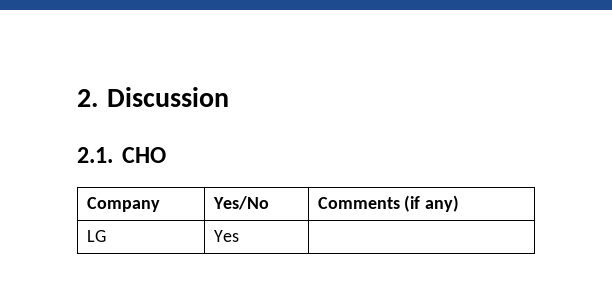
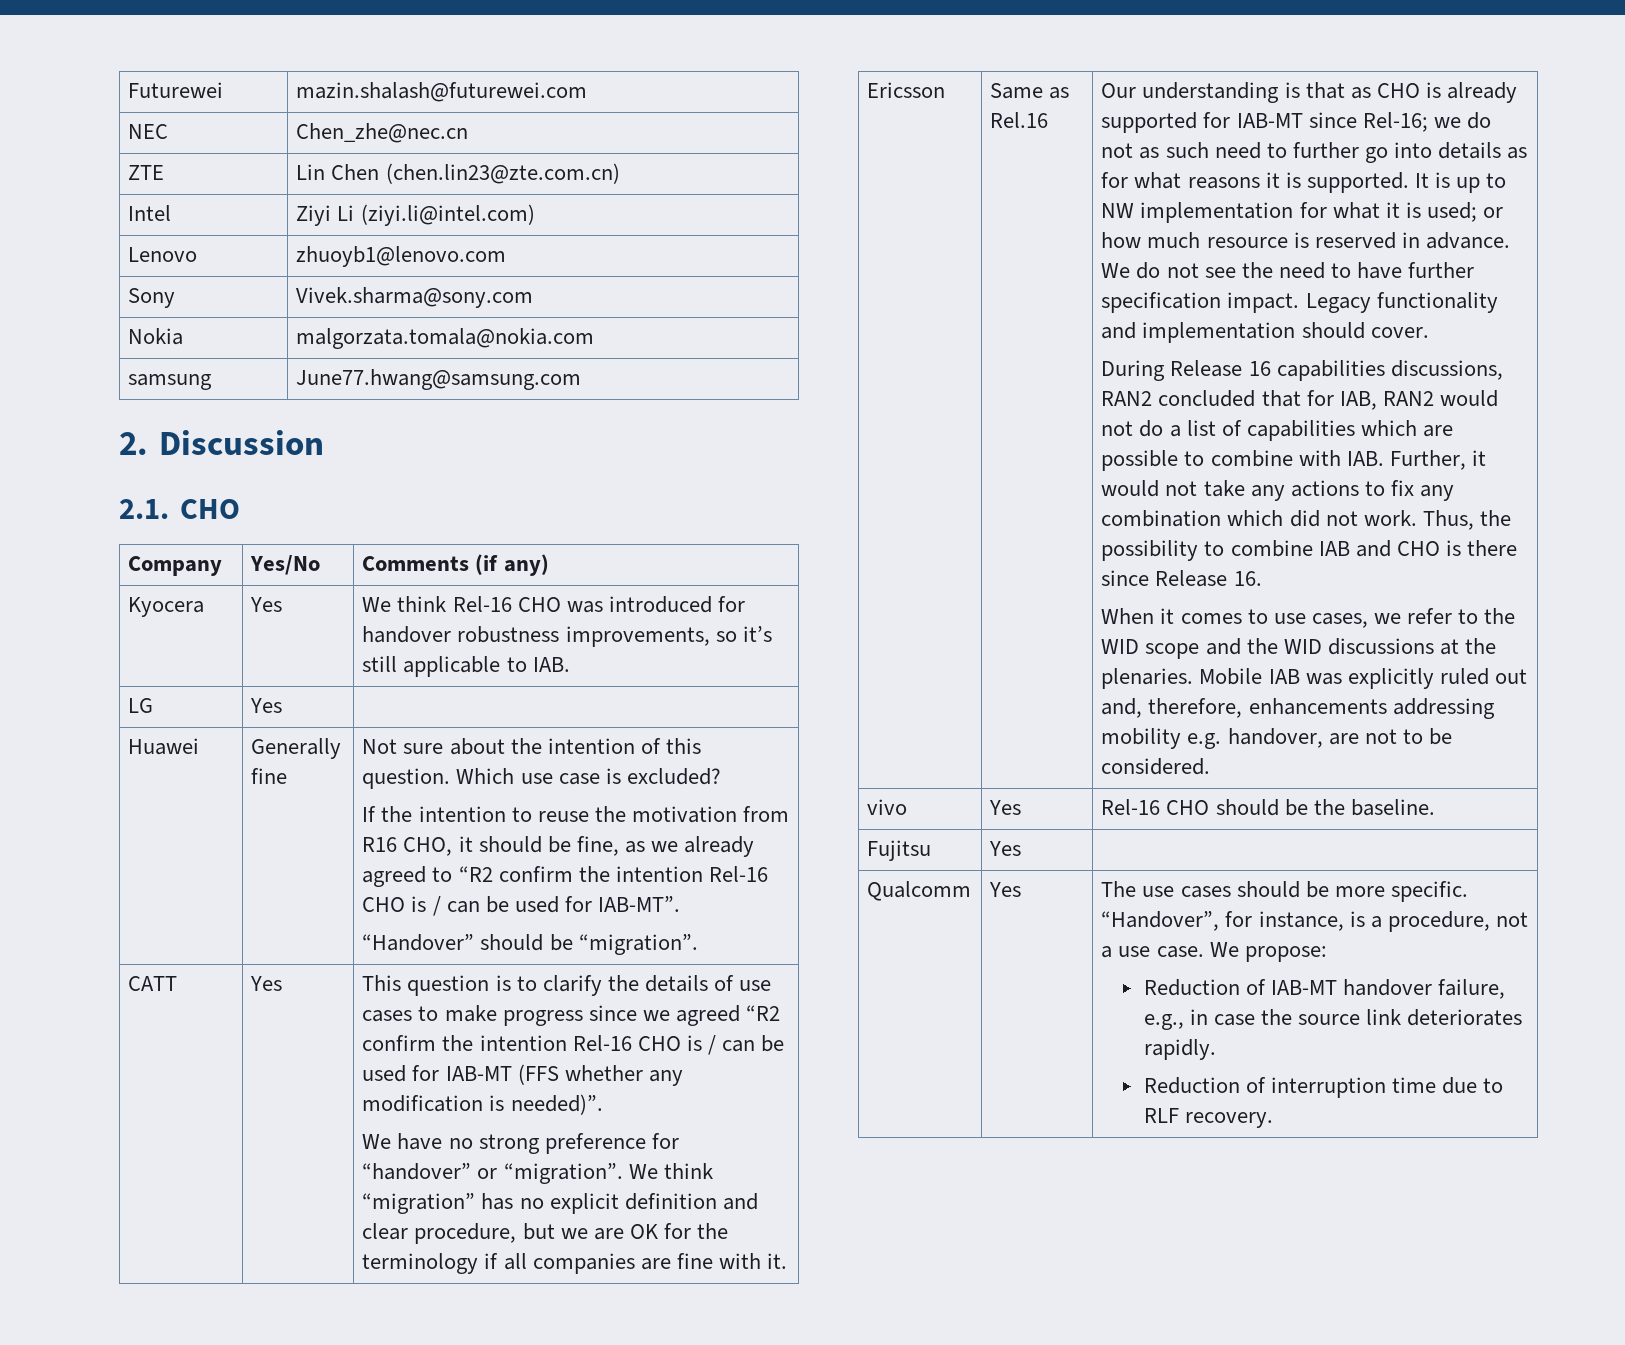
+ Futurewei | mazin.shalash@futurewei.com
+ NEC | Chen_zhe@nec.cn
+ ZTE | Lin Chen (chen.lin23@zte.com.cn)
+ Intel | Ziyi Li (ziyi.li@intel.com)
+ Lenovo | zhuoyb1@lenovo.com
+ Sony | Vivek.sharma@sony.com
+ Nokia | malgorzata.tomala@nokia.com
+ samsung | June77.hwang@samsung.com
+ Kyocera | Yes | We think Rel-16 CHO was introduced for handover robustness improvements, so it’s still applicable to IAB.
  LG | Yes |
+ Huawei | Generally fine | Not sure about the intention of this question. Which use case is excluded?
+ If the intention to reuse the motivation from R16 CHO, it should be fine, as we already agreed to “R2 confirm the intention Rel-16 CHO is / can be used for IAB-MT”.
+ “Handover” should be “migration”.
+ CATT | Yes | This question is to clarify the details of use cases to make progress since we agreed “R2 confirm the intention Rel-16 CHO is / can be used for IAB-MT (FFS whether any modification is needed)”.
+ We have no strong preference for “handover” or “migration”. We think “migration” has no explicit definition and clear procedure, but we are OK for the terminology if all companies are fine with it.
+ Ericsson | Same as Rel.16 | Our understanding is that as CHO is already supported for IAB-MT since Rel-16; we do not as such need to further go into details as for what reasons it is supported. It is up to NW implementation for what it is used; or how much resource is reserved in advance. We do not see the need to have further specification impact. Legacy functionality and implementation should cover.
+ During Release 16 capabilities discussions, RAN2 concluded that for IAB, RAN2 would not do a list of capabilities which are possible to combine with IAB. Further, it would not take any actions to fix any combination which did not work. Thus, the possibility to combine IAB and CHO is there since Release 16.
+ When it comes to use cases, we refer to the WID scope and the WID discussions at the plenaries. Mobile IAB was explicitly ruled out and, therefore, enhancements addressing mobility e.g. handover, are not to be considered.
+ vivo | Yes | Rel-16 CHO should be the baseline.
+ Fujitsu | Yes |
+ Qualcomm | Yes | The use cases should be more specific. “Handover”, for instance, is a procedure, not a use case. We propose:
+ Reduction of IAB-MT handover failure, e.g., in case the source link deteriorates rapidly.
+ Reduction of interruption time due to RLF recovery.

